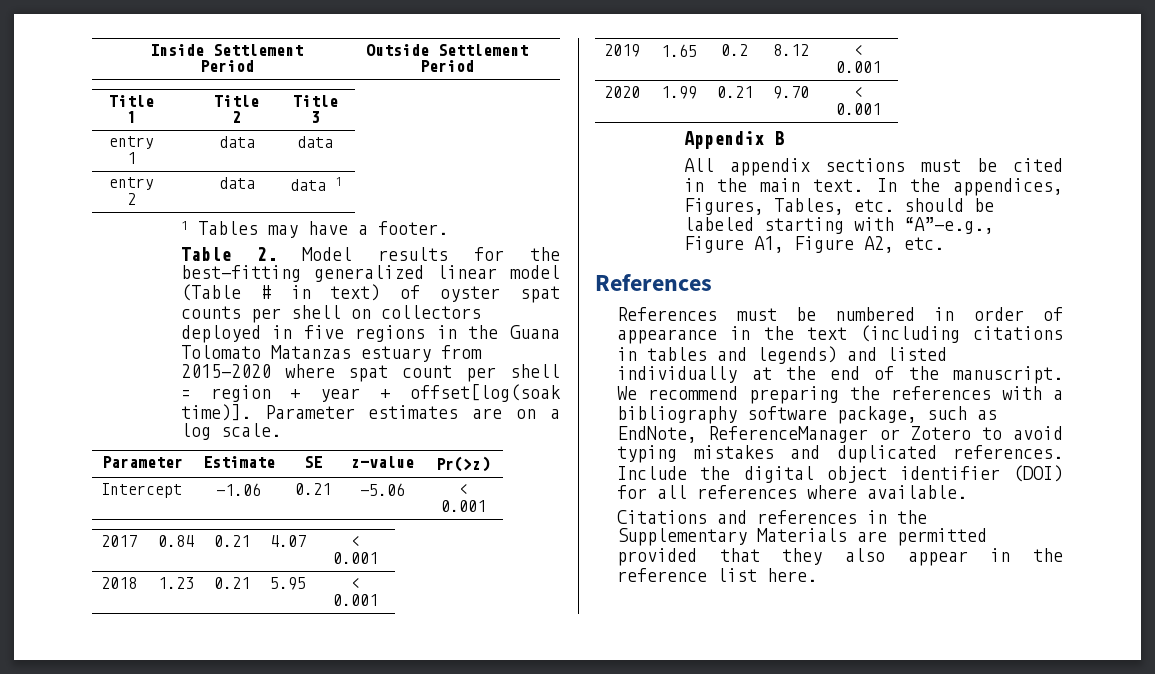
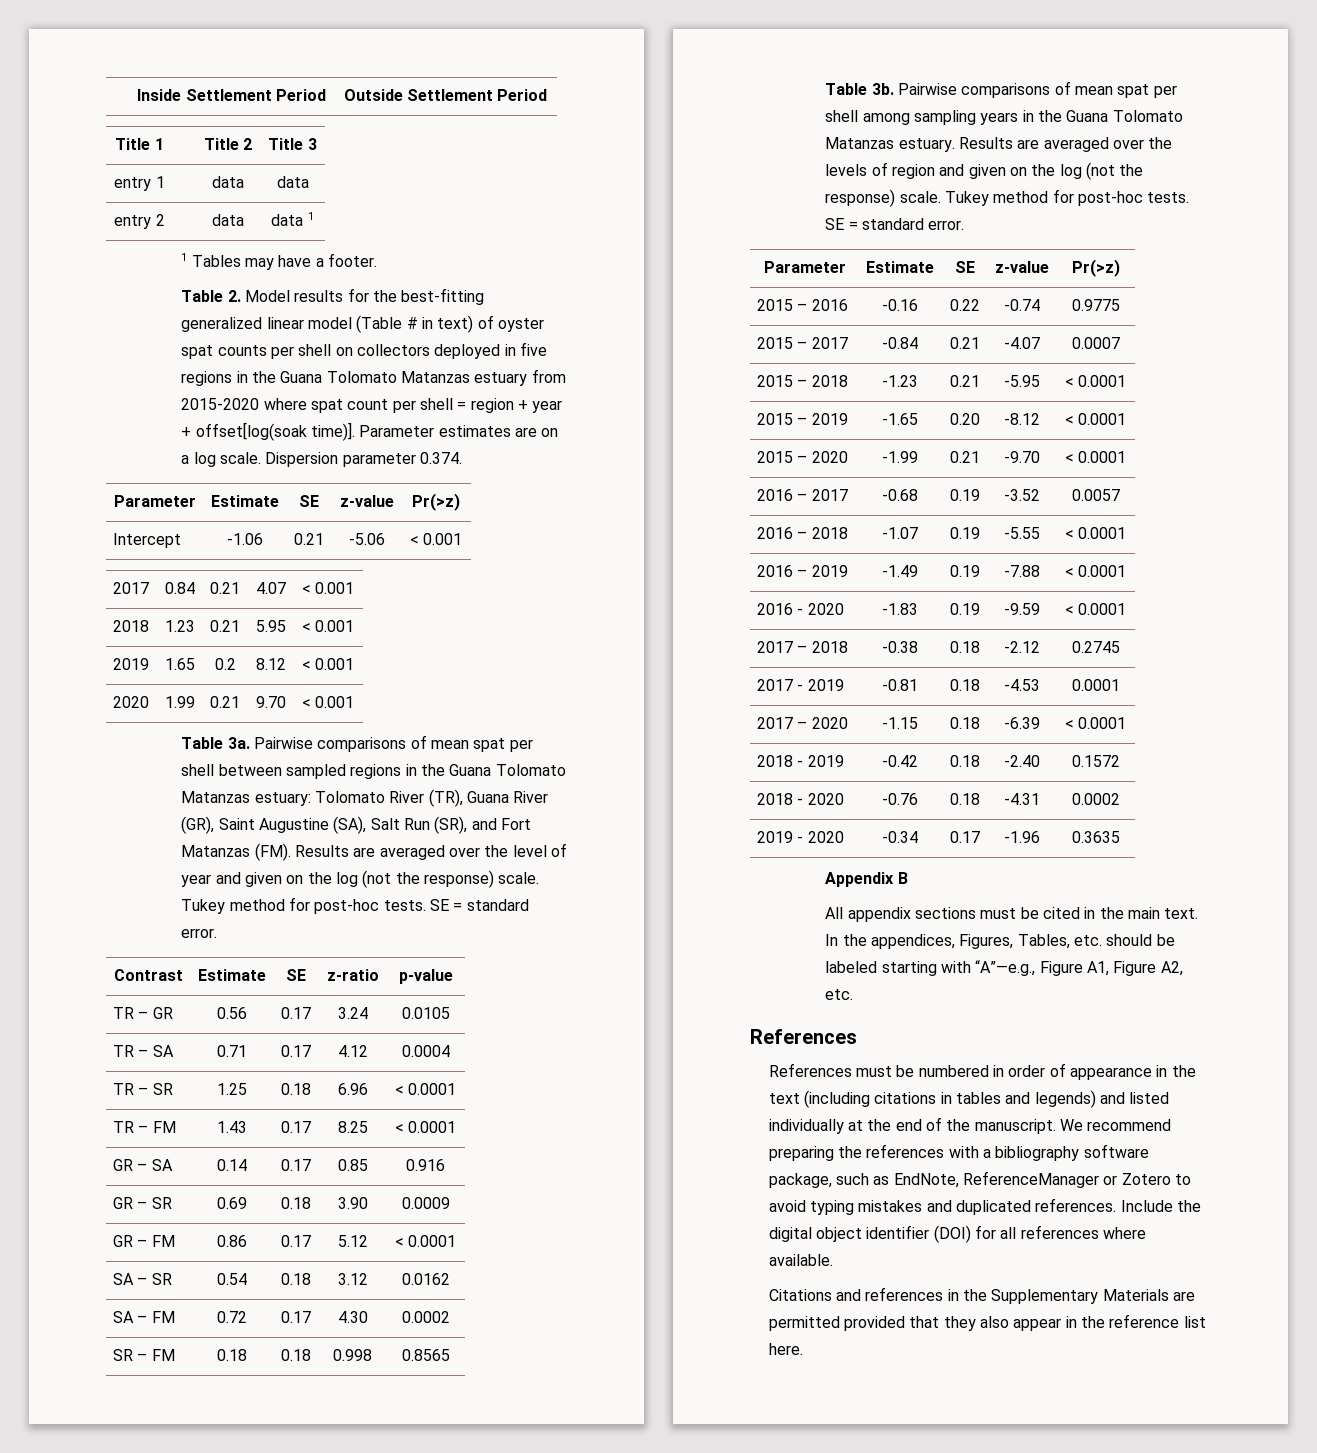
+ Dispersion parameter 0.374.
+ Table 3a. Pairwise comparisons of mean spat per shell between sampled regions in the Guana Tolomato Matanzas estuary: Tolomato River (TR), Guana River (GR), Saint Augustine (SA), Salt Run (SR), and Fort Matanzas (FM). Results are averaged over the level of year and given on the log (not the response) scale. Tukey method for post-hoc tests. SE = standard error.
+ Contrast | Estimate | SE | z-ratio | p-value
+ TR – GR | 0.56 | 0.17 | 3.24 | 0.0105
+ TR – SA | 0.71 | 0.17 | 4.12 | 0.0004
+ TR – SR | 1.25 | 0.18 | 6.96 | < 0.0001
+ TR – FM | 1.43 | 0.17 | 8.25 | < 0.0001
+ GR – SA | 0.14 | 0.17 | 0.85 | 0.916
+ GR – SR | 0.69 | 0.18 | 3.90 | 0.0009
+ GR – FM | 0.86 | 0.17 | 5.12 | < 0.0001
+ SA – SR | 0.54 | 0.18 | 3.12 | 0.0162
+ SA – FM | 0.72 | 0.17 | 4.30 | 0.0002
+ SR – FM | 0.18 | 0.18 | 0.998 | 0.8565
+ Table 3b. Pairwise comparisons of mean spat per shell among sampling years in the Guana Tolomato Matanzas estuary. Results are averaged over the levels of region and given on the log (not the response) scale. Tukey method for post-hoc tests. SE = standard error.
+ Parameter | Estimate | SE | z-value | Pr(>z)
+ 2015 – 2016 | -0.16 | 0.22 | -0.74 | 0.9775
+ 2015 – 2017 | -0.84 | 0.21 | -4.07 | 0.0007
+ 2015 – 2018 | -1.23 | 0.21 | -5.95 | < 0.0001
+ 2015 – 2019 | -1.65 | 0.20 | -8.12 | < 0.0001
+ 2015 – 2020 | -1.99 | 0.21 | -9.70 | < 0.0001
+ 2016 – 2017 | -0.68 | 0.19 | -3.52 | 0.0057
+ 2016 – 2018 | -1.07 | 0.19 | -5.55 | < 0.0001
+ 2016 – 2019 | -1.49 | 0.19 | -7.88 | < 0.0001
+ 2016 - 2020 | -1.83 | 0.19 | -9.59 | < 0.0001
+ 2017 – 2018 | -0.38 | 0.18 | -2.12 | 0.2745
+ 2017 - 2019 | -0.81 | 0.18 | -4.53 | 0.0001
+ 2017 – 2020 | -1.15 | 0.18 | -6.39 | < 0.0001
+ 2018 - 2019 | -0.42 | 0.18 | -2.40 | 0.1572
+ 2018 - 2020 | -0.76 | 0.18 | -4.31 | 0.0002
+ 2019 - 2020 | -0.34 | 0.17 | -1.96 | 0.3635

